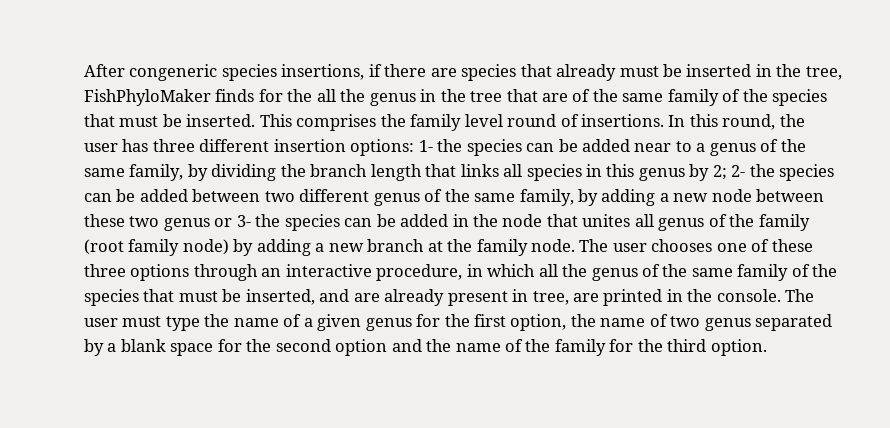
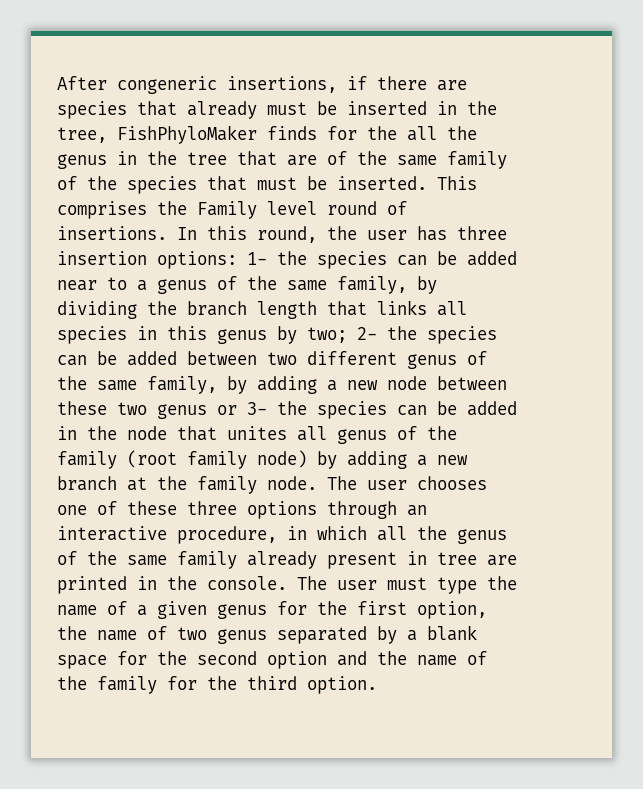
- After congeneric species insertions, if there are species that already must be inserted in the tree, FishPhyloMaker finds for the all the genus in the tree that are of the same family of the species that must be inserted.
+ After congeneric insertions, if there are species that already must be inserted in the tree, FishPhyloMaker finds for the all the genus in the tree that are of the same family of the species that must be inserted.
- This comprises the family level round of insertions.
+ This comprises the Family level round of insertions.
- In this round, the user has three different insertion options:
+ In this round, the user has three insertion options:
- 1- the species can be added near to a genus of the same family, by dividing the branch length that links all species in this genus by 2;
+ 1- the species can be added near to a genus of the same family, by dividing the branch length that links all species in this genus by two;
- The user chooses one of these three options through an interactive procedure, in which all the genus of the same family of the species that must be inserted, and are already present in tree, are printed in the console.
+ The user chooses one of these three options through an interactive procedure, in which all the genus of the same family already present in tree are printed in the console.

